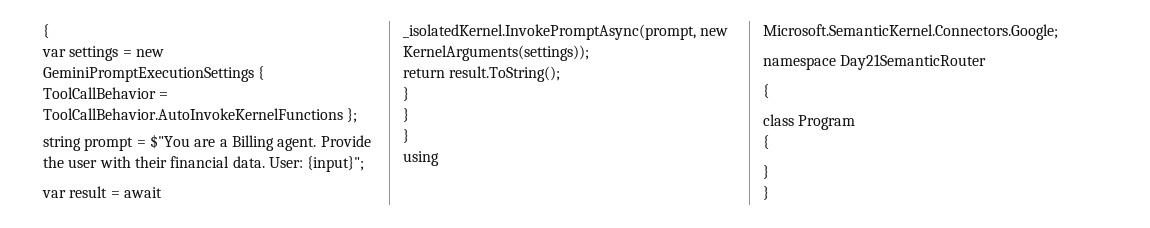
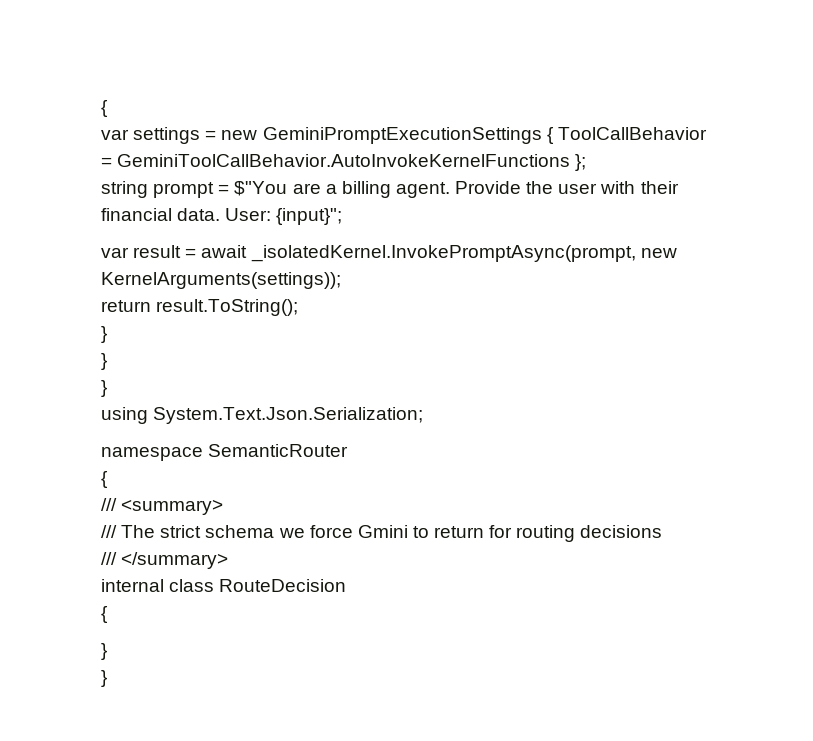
- var settings = new GeminiPromptExecutionSettings { ToolCallBehavior = ToolCallBehavior.AutoInvokeKernelFunctions };
+ var settings = new GeminiPromptExecutionSettings { ToolCallBehavior = GeminiToolCallBehavior.AutoInvokeKernelFunctions };
- string prompt = $"You are a Billing agent.
+ string prompt = $"You are a billing agent.
- using Microsoft.SemanticKernel.Connectors.Google;
+ using System.Text.Json.Serialization;
- namespace Day21SemanticRouter
+ namespace SemanticRouter
  {
- class Program
+ /// <summary>
+ /// The strict schema we force Gmini to return for routing decisions
+ /// </summary>
+ internal class RouteDecision

